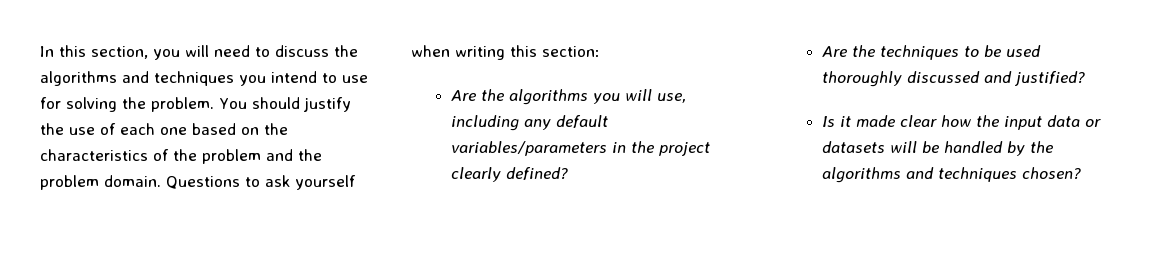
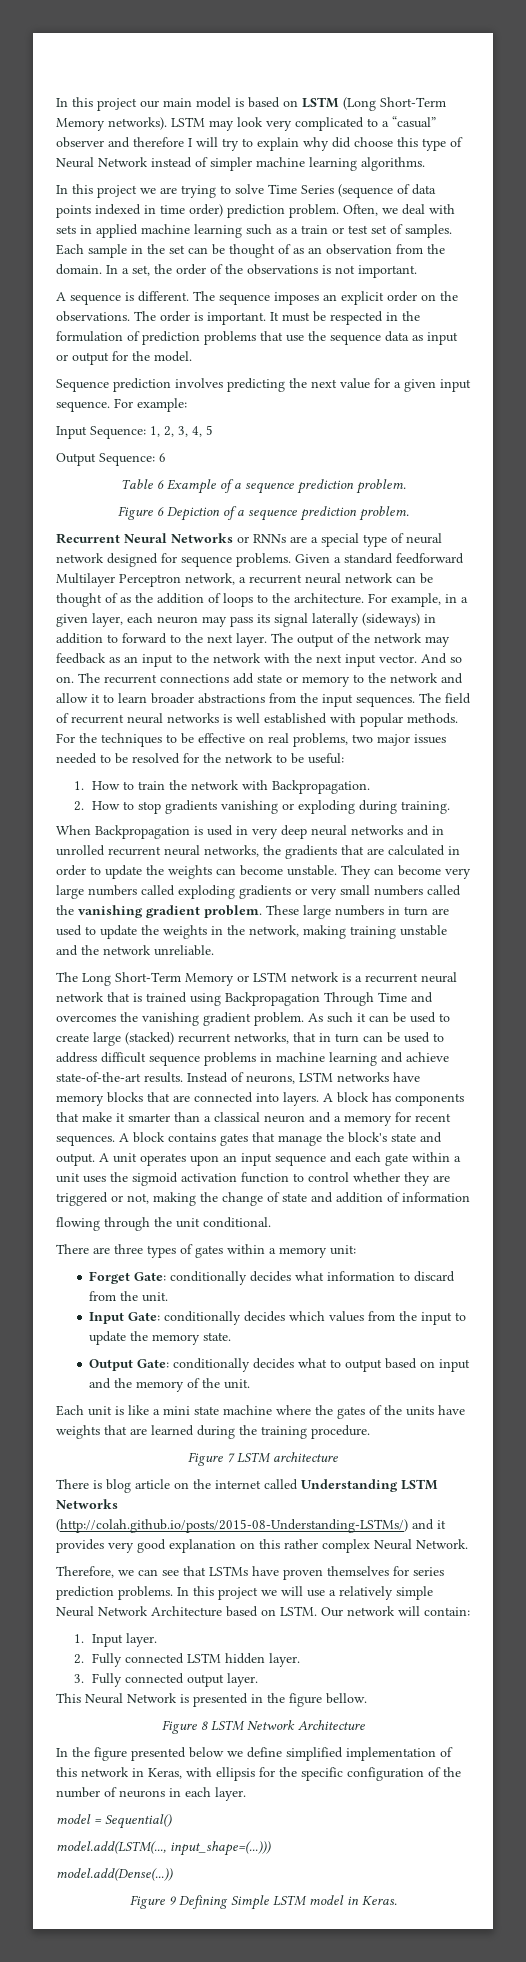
- In this section, you will need to discuss the algorithms and techniques you intend to use for solving the problem. You should justify the use of each one based on the characteristics of the problem and the problem domain. Questions to ask yourself when writing this section:
- Are the algorithms you will use, including any default variables/parameters in the project clearly defined?
- Are the techniques to be used thoroughly discussed and justified?
- Is it made clear how the input data or datasets will be handled by the algorithms and techniques chosen?
+ In this project our main model is based on LSTM (Long Short-Term Memory networks). LSTM may look very complicated to a “casual” observer and therefore I will try to explain why did choose this type of Neural Network instead of simpler machine learning algorithms.
+ In this project we are trying to solve Time Series (sequence of data points indexed in time order) prediction problem. Often, we deal with sets in applied machine learning such as a train or test set of samples. Each sample in the set can be thought of as an observation from the domain. In a set, the order of the observations is not important.
+ A sequence is different. The sequence imposes an explicit order on the observations. The order is important. It must be respected in the formulation of prediction problems that use the sequence data as input or output for the model.
+ Sequence prediction involves predicting the next value for a given input sequence. For example:
+ Input Sequence: 1, 2, 3, 4, 5
+ Output Sequence: 6
+ Table 6 Example of a sequence prediction problem.
+ Figure 6 Depiction of a sequence prediction problem.
+ Recurrent Neural Networks or RNNs are a special type of neural network designed for sequence problems. Given a standard feedforward Multilayer Perceptron network, a recurrent neural network can be thought of as the addition of loops to the architecture. For example, in a given layer, each neuron may pass its signal laterally (sideways) in addition to forward to the next layer. The output of the network may feedback as an input to the network with the next input vector. And so on. The recurrent connections add state or memory to the network and allow it to learn broader abstractions from the input sequences. The field of recurrent neural networks is well established with popular methods. For the techniques to be effective on real problems, two major issues needed to be resolved for the network to be useful:
+ 1. How to train the network with Backpropagation.
+ 2. How to stop gradients vanishing or exploding during training.
+ When Backpropagation is used in very deep neural networks and in unrolled recurrent neural networks, the gradients that are calculated in order to update the weights can become unstable. They can become very large numbers called exploding gradients or very small numbers called the vanishing gradient problem. These large numbers in turn are used to update the weights in the network, making training unstable and the network unreliable.
+ The Long Short-Term Memory or LSTM network is a recurrent neural network that is trained using Backpropagation Through Time and overcomes the vanishing gradient problem. As such it can be used to create large (stacked) recurrent networks, that in turn can be used to address difficult sequence problems in machine learning and achieve state-of-the-art results. Instead of neurons, LSTM networks have memory blocks that are connected into layers. A block has components that make it smarter than a classical neuron and a memory for recent sequences. A block contains gates that manage the block's state and output. A unit operates upon an input sequence and each gate within a unit uses the sigmoid activation function to control whether they are triggered or not, making the change of state and addition of information
+ flowing through the unit conditional.
+ There are three types of gates within a memory unit:
+ Forget Gate: conditionally decides what information to discard from the unit.
+ Input Gate: conditionally decides which values from the input to update the memory state.
+ Output Gate: conditionally decides what to output based on input and the memory of the unit.
+ Each unit is like a mini state machine where the gates of the units have weights that are learned during the training procedure.
+ Figure 7 LSTM architecture
+ There is blog article on the internet called Understanding LSTM Networks (http://colah.github.io/posts/2015-08-Understanding-LSTMs/) and it provides very good explanation on this rather complex Neural Network.
+ Therefore, we can see that LSTMs have proven themselves for series prediction problems. In this project we will use a relatively simple Neural Network Architecture based on LSTM. Our network will contain:
+ 1. Input layer.
+ 2. Fully connected LSTM hidden layer.
+ 3. Fully connected output layer.
+ This Neural Network is presented in the figure bellow.
+ Figure 8 LSTM Network Architecture
+ In the figure presented below we define simplified implementation of this network in Keras, with ellipsis for the specific configuration of the number of neurons in each layer.
+ model = Sequential()
+ model.add(LSTM(..., input_shape=(...)))
+ model.add(Dense(...))
+ Figure 9 Defining Simple LSTM model in Keras.

